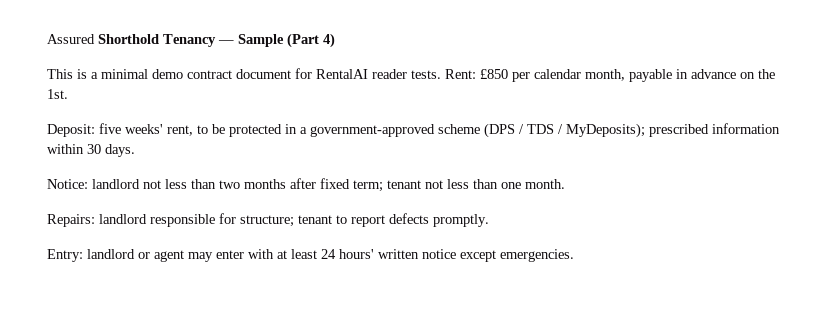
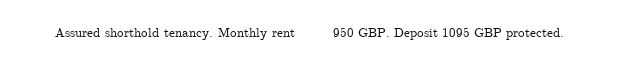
- Assured Shorthold Tenancy — Sample (Part 4)
- This is a minimal demo contract document for RentalAI reader tests. Rent: £850 per calendar month, payable in advance on the 1st.
- Deposit: five weeks' rent, to be protected in a government-approved scheme (DPS / TDS / MyDeposits); prescribed information within 30 days.
- Notice: landlord not less than two months after fixed term; tenant not less than one month.
- Repairs: landlord responsible for structure; tenant to report defects promptly.
- Entry: landlord or agent may enter with at least 24 hours' written notice except emergencies.
+ Assured shorthold tenancy. Monthly rent 950 GBP. Deposit 1095 GBP protected.

